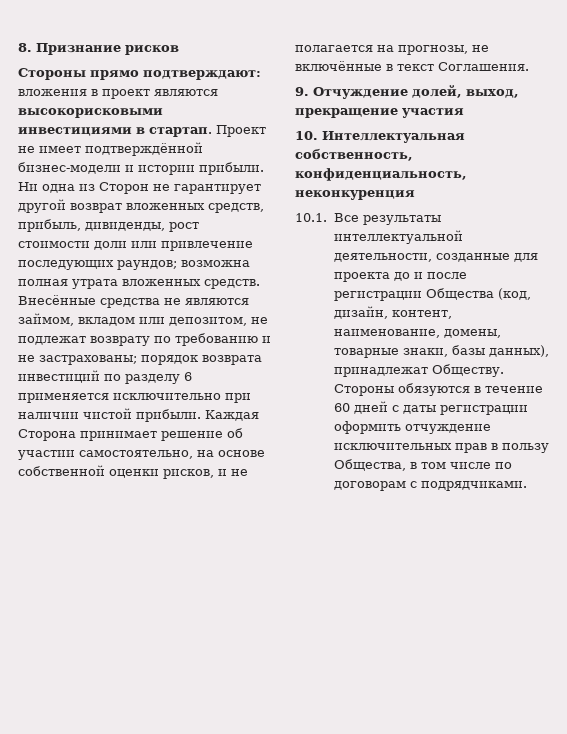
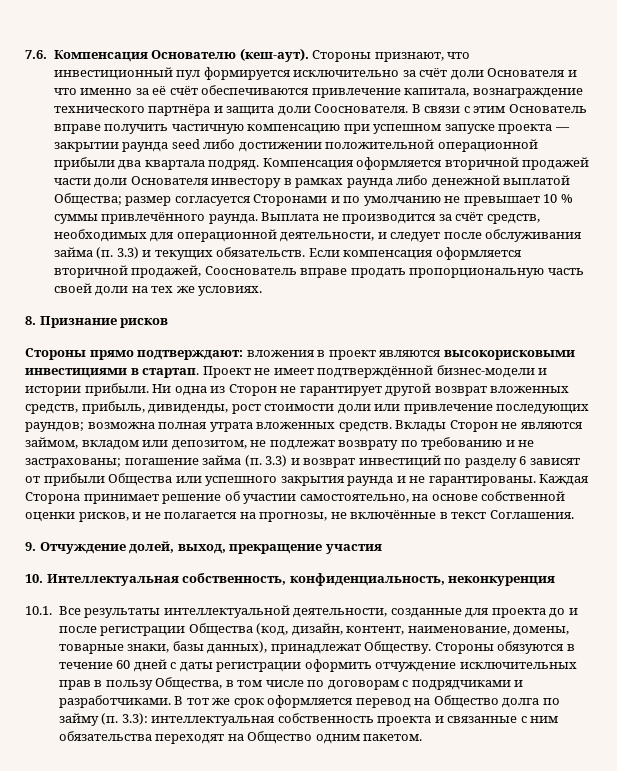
+ 7.6. Компенсация Основателю (кеш-аут). Стороны признают, что инвестиционный пул формируется исключительно за счёт доли Основателя и что именно за её счёт обеспечиваются привлечение капитала, вознаграждение технического партнёра и защита доли Сооснователя. В связи с этим Основатель вправе получить частичную компенсацию при успешном запуске проекта — закрытии раунда seed либо достижении положительной операционной прибыли два квартала подряд. Компенсация оформляется вторичной продажей части доли Основателя инвестору в рамках раунда либо денежной выплатой Общества; размер согласуется Сторонами и по умолчанию не превышает 10 % суммы привлечённого раунда. Выплата не производится за счёт средств, необходимых для операционной деятельности, и следует после обслуживания займа (п. 3.3) и текущих обязательств. Если компенсация оформляется вторичной продажей, Сооснователь вправе продать пропорциональную часть своей доли на тех же условиях.
- Внесённые средства не являются займом, вкладом или депозитом, не подлежат возврату по требованию и не застрахованы; порядок возврата инвестиций по разделу 6 применяется исключительно при наличии чистой прибыли.
+ Вклады Сторон не являются займом, вкладом или депозитом, не подлежат возврату по требованию и не застрахованы; погашение займа (п. 3.3) и возврат инвестиций по разделу 6 зависят от прибыли Общества или успешного закрытия раунда и не гарантированы.
- Стороны обязуются в течение 60 дней с даты регистрации оформить отчуждение исключительных прав в пользу Общества, в том числе по договорам с подрядчиками.
+ Стороны обязуются в течение 60 дней с даты регистрации оформить отчуждение исключительных прав в пользу Общества, в том числе по договорам с подрядчиками и разработчиками. В тот же срок оформляется перевод на Общество долга по займу (п. 3.3): интеллектуальная собственность проекта и связанные с ним обязательства переходят на Общество одним пакетом.

